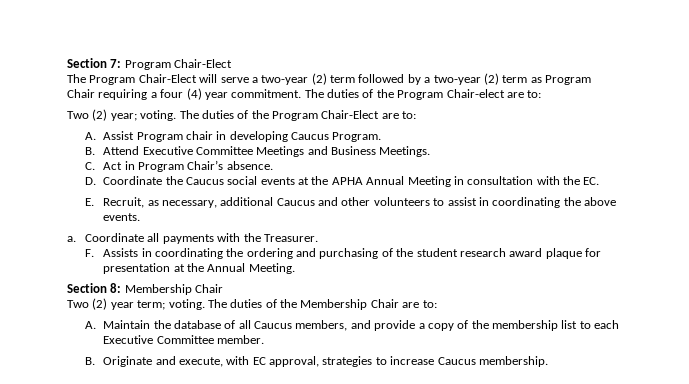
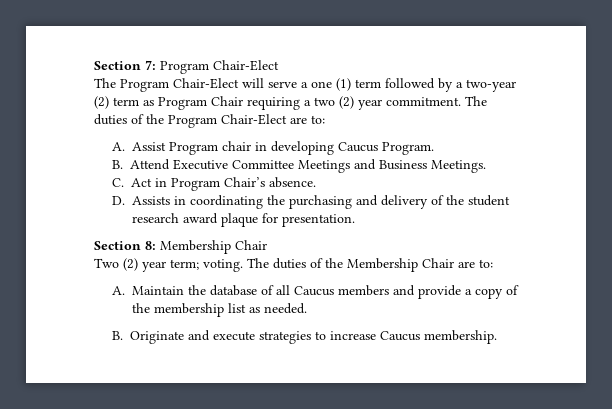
- The Program Chair-Elect will serve a two-year (2) term followed by a two-year (2) term as Program Chair requiring a four (4) year commitment.
+ The Program Chair-Elect will serve a one (1) term followed by a two-year (2) term as Program Chair requiring a two (2) year commitment.
- The duties of the Program Chair-elect are to:
- Two (2) year; voting. The duties of the Program Chair-Elect are to:
+ The duties of the Program Chair-Elect are to:
- D. Coordinate the Caucus social events at the APHA Annual Meeting in consultation with the EC.
- E. Recruit, as necessary, additional Caucus and other volunteers to assist in coordinating the above events.
- a. Coordinate all payments with the Treasurer.
- F. Assists in coordinating the ordering and purchasing of the student research award plaque for presentation at the Annual Meeting.
+ D. Assists in coordinating the purchasing and delivery of the student research award plaque for presentation.
- A. Maintain the database of all Caucus members, and provide a copy of the membership list to each Executive Committee member.
+ A. Maintain the database of all Caucus members and provide a copy of the membership list as needed.
- B. Originate and execute, with EC approval, strategies to increase Caucus membership.
+ B. Originate and execute strategies to increase Caucus membership.

